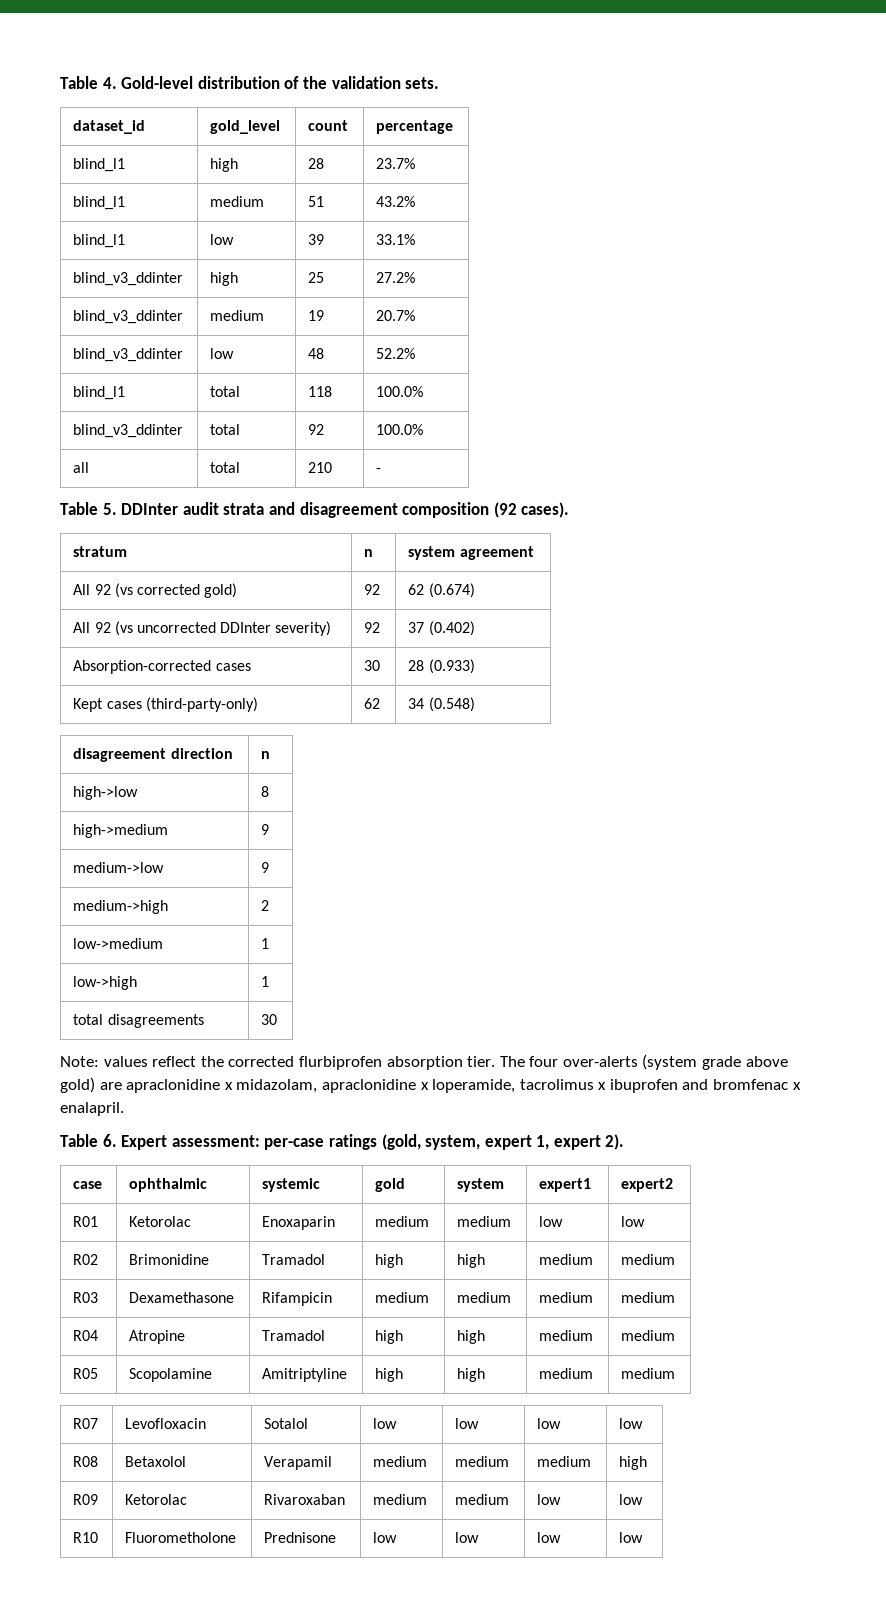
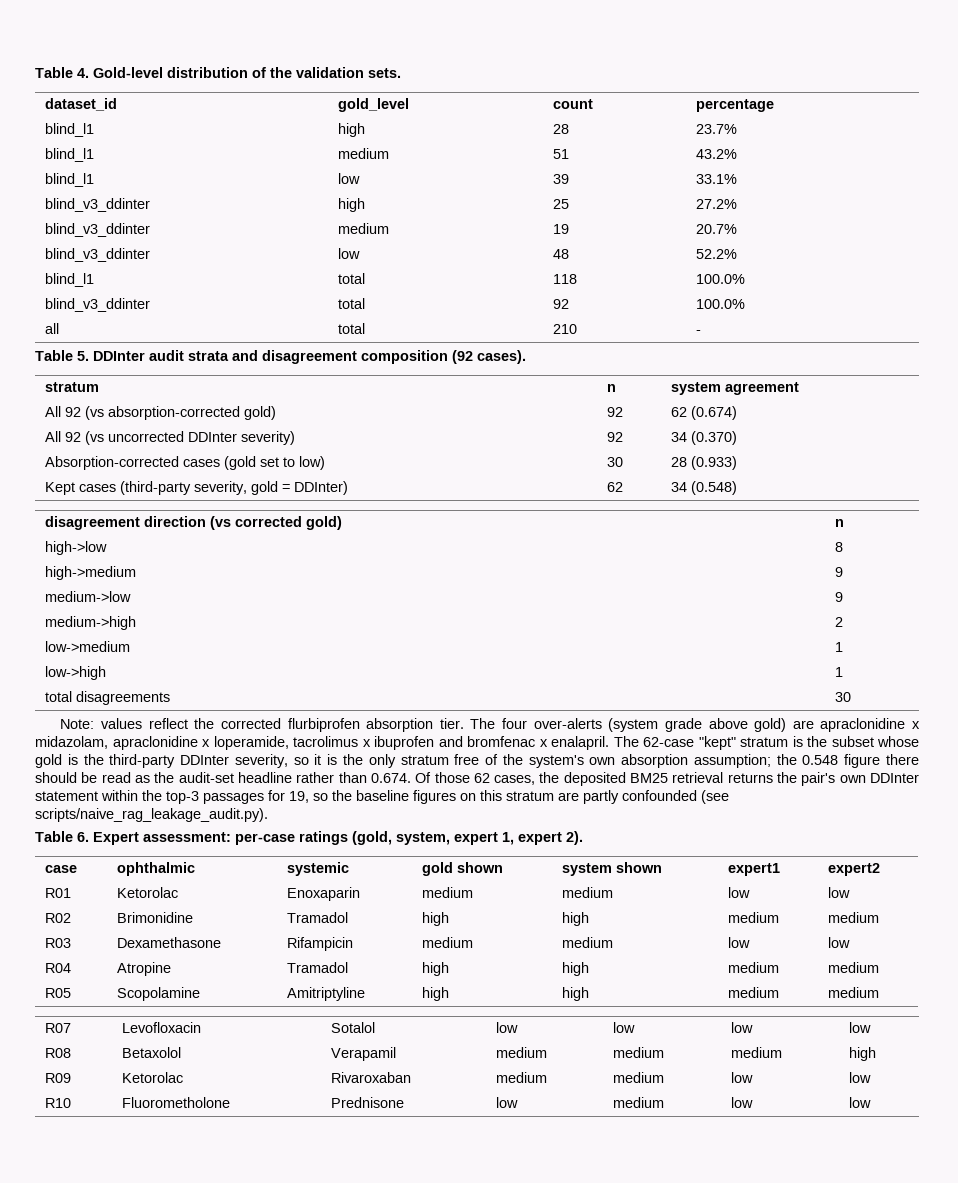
- All 92 (vs corrected gold) | 92 | 62 (0.674)
+ All 92 (vs absorption-corrected gold) | 92 | 62 (0.674)
- All 92 (vs uncorrected DDInter severity) | 92 | 37 (0.402)
+ All 92 (vs uncorrected DDInter severity) | 92 | 34 (0.370)
- Absorption-corrected cases | 30 | 28 (0.933)
+ Absorption-corrected cases (gold set to low) | 30 | 28 (0.933)
- Kept cases (third-party-only) | 62 | 34 (0.548)
+ Kept cases (third-party severity, gold = DDInter) | 62 | 34 (0.548)
- disagreement direction | n
+ disagreement direction (vs corrected gold) | n
+ The 62-case "kept" stratum is the subset whose gold is the third-party DDInter severity, so it is the only stratum free of the system's own absorption assumption; the 0.548 figure there should be read as the audit-set headline rather than 0.674. Of those 62 cases, the deposited BM25 retrieval returns the pair's own DDInter statement within the top-3 passages for 19, so the baseline figures on this stratum are partly confounded (see scripts/naive_rag_leakage_audit.py).
- case | ophthalmic | systemic | gold | system | expert1 | expert2
+ case | ophthalmic | systemic | gold shown | system shown | expert1 | expert2
- R03 | Dexamethasone | Rifampicin | medium | medium | medium | medium
+ R03 | Dexamethasone | Rifampicin | medium | medium | low | low
- R10 | Fluorometholone | Prednisone | low | low | low | low
+ R10 | Fluorometholone | Prednisone | low | medium | low | low

